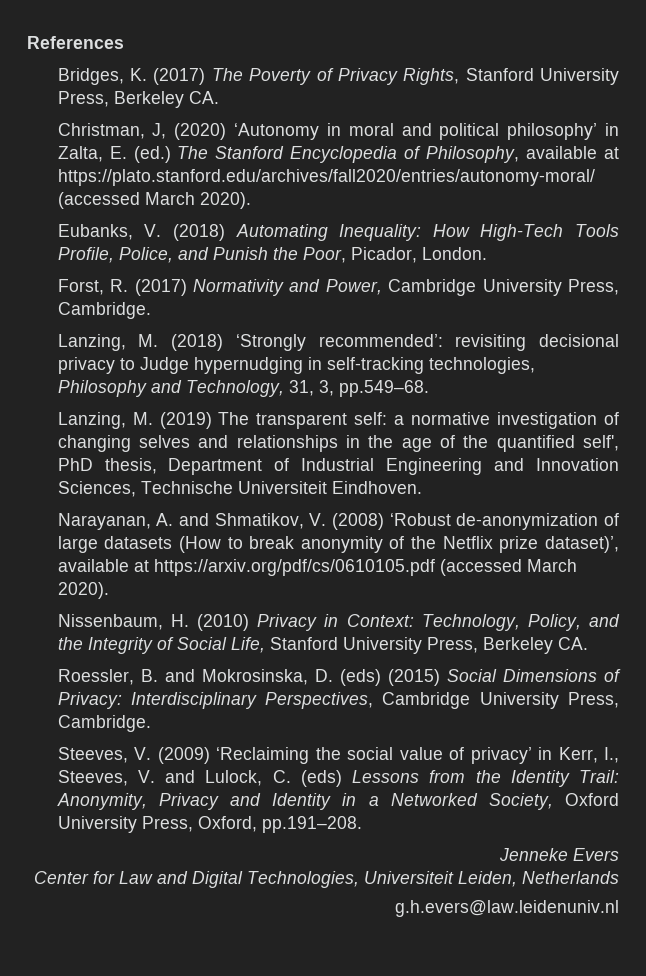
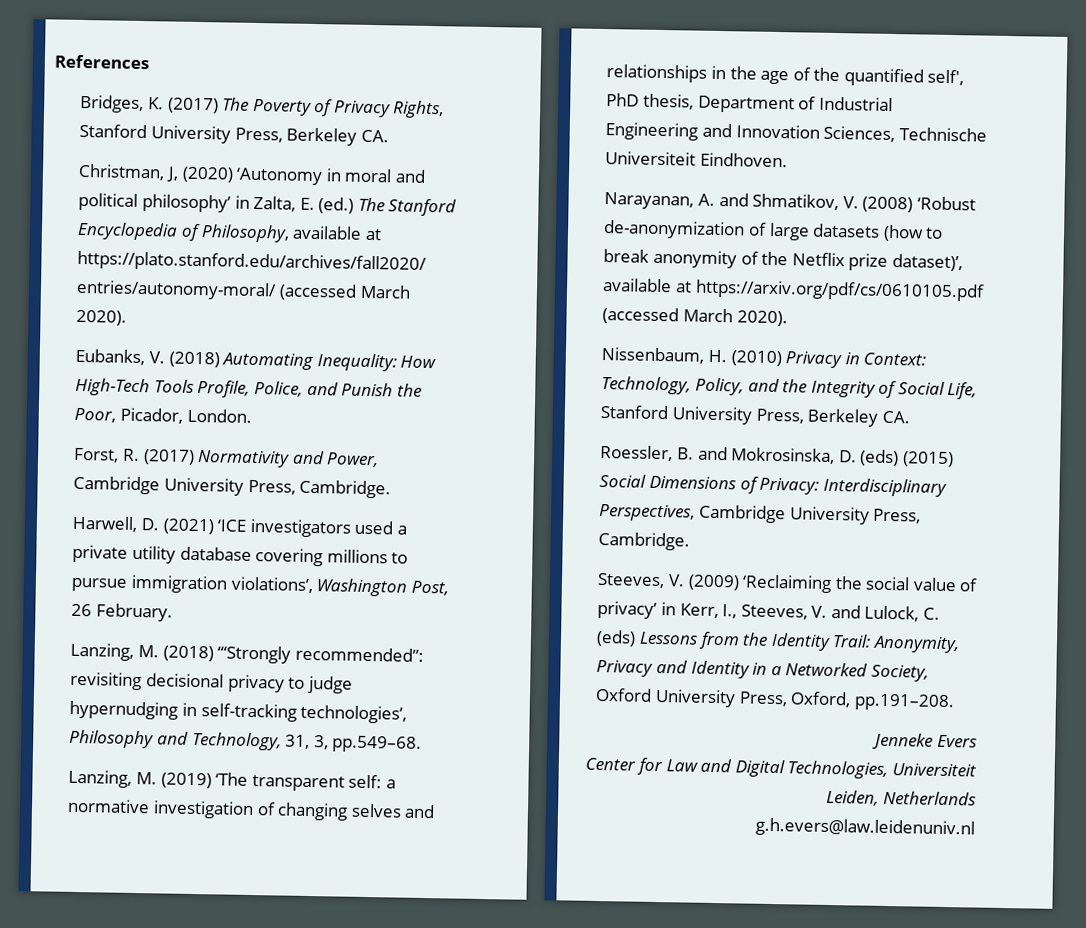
+ Harwell, D. (2021) ‘ICE investigators used a private utility database covering millions to pursue immigration violations’, Washington Post, 26 February.
- Lanzing, M. (2018) ‘Strongly recommended’: revisiting decisional privacy to Judge hypernudging in self-tracking technologies, Philosophy and Technology, 31, 3, pp.549–68.
+ Lanzing, M. (2018) ‘“Strongly recommended”: revisiting decisional privacy to judge hypernudging in self-tracking technologies’, Philosophy and Technology, 31, 3, pp.549–68.
- Lanzing, M. (2019) The transparent self: a normative investigation of changing selves and relationships in the age of the quantified self', PhD thesis, Department of Industrial Engineering and Innovation Sciences, Technische Universiteit Eindhoven.
+ Lanzing, M. (2019) ‘The transparent self: a normative investigation of changing selves and relationships in the age of the quantified self', PhD thesis, Department of Industrial Engineering and Innovation Sciences, Technische Universiteit Eindhoven.
- Narayanan, A. and Shmatikov, V. (2008) ‘Robust de-anonymization of large datasets (How to break anonymity of the Netflix prize dataset)’, available at https://arxiv.org/pdf/cs/0610105.pdf (accessed March 2020).
+ Narayanan, A. and Shmatikov, V. (2008) ‘Robust de-anonymization of large datasets (how to break anonymity of the Netflix prize dataset)’, available at https://arxiv.org/pdf/cs/0610105.pdf (accessed March 2020).

